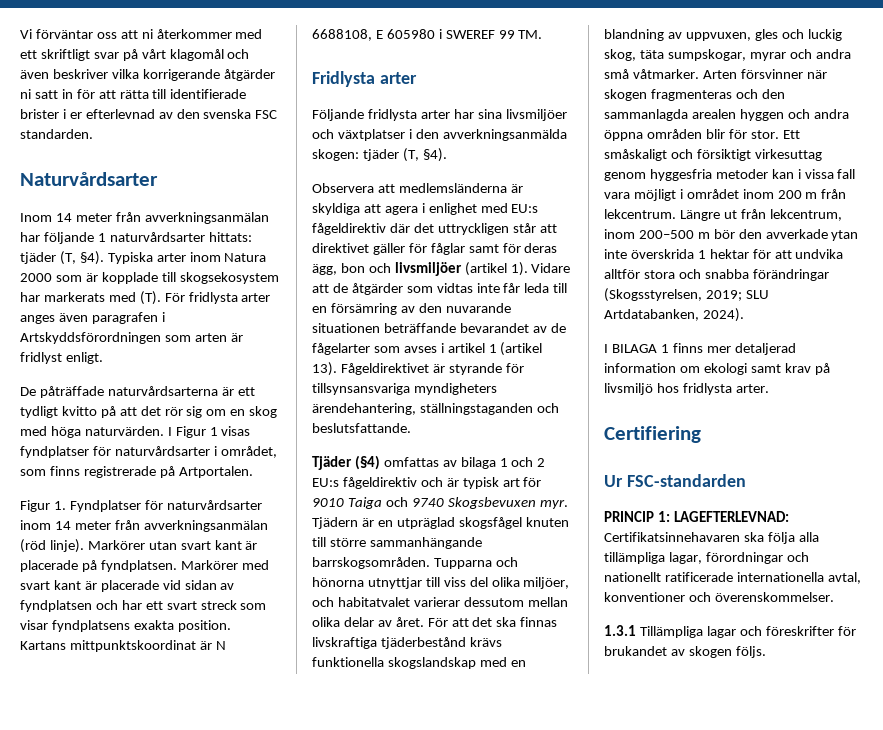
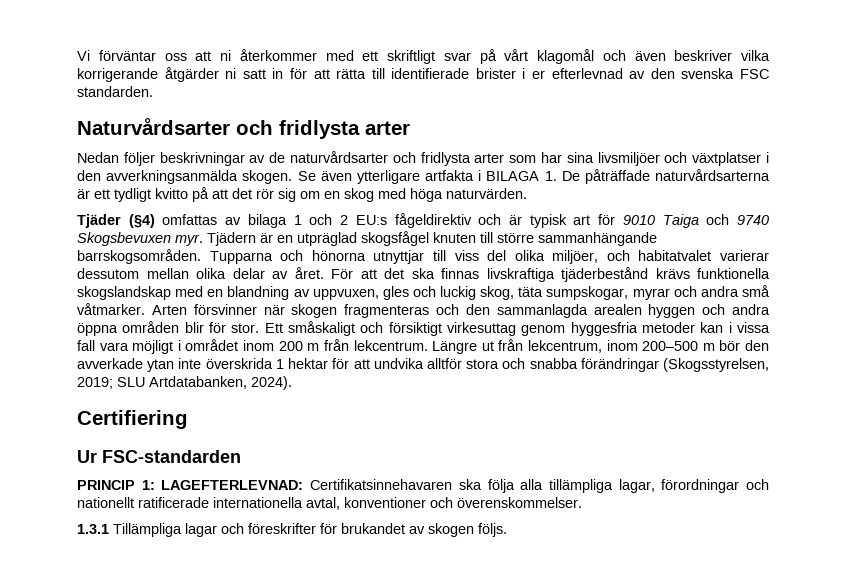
- Naturvårdsarter
- Inom 14 meter från avverkningsanmälan har följande 1 naturvårdsarter hittats: tjäder (T, §4). Typiska arter inom Natura 2000 som är kopplade till skogsekosystem har markerats med (T). För fridlysta arter anges även paragrafen i Artskyddsförordningen som arten är fridlyst enligt.
- De påträffade naturvårdsarterna är ett tydligt kvitto på att det rör sig om en skog med höga naturvärden. I Figur 1 visas fyndplatser för naturvårdsarter i området, som finns registrerade på Artportalen.
- Figur 1. Fyndplatser för naturvårdsarter inom 14 meter från avverkningsanmälan (röd linje). Markörer utan svart kant är placerade på fyndplatsen. Markörer med svart kant är placerade vid sidan av fyndplatsen och har ett svart streck som visar fyndplatsens exakta position. Kartans mittpunktskoordinat är N 6688108, E 605980 i SWEREF 99 TM.
- Fridlysta arter
- Följande fridlysta arter har sina livsmiljöer och växtplatser i den avverkningsanmälda skogen: tjäder (T, §4).
- Observera att medlemsländerna är skyldiga att agera i enlighet med EU:s fågeldirektiv där det uttryckligen står att direktivet gäller för fåglar samt för deras ägg, bon och livsmiljöer (artikel 1). Vidare att de åtgärder som vidtas inte får leda till en försämring av den nuvarande situationen beträffande bevarandet av de fågelarter som avses i artikel 1 (artikel 13). Fågeldirektivet är styrande för tillsynsansvariga myndigheters ärendehantering, ställningstaganden och beslutsfattande.
+ Naturvårdsarter och fridlysta arter
+ Nedan följer beskrivningar av de naturvårdsarter och fridlysta arter som har sina livsmiljöer och växtplatser i den avverkningsanmälda skogen. Se även ytterligare artfakta i BILAGA 1. De påträffade naturvårdsarterna är ett tydligt kvitto på att det rör sig om en skog med höga naturvärden.
- I BILAGA 1 finns mer detaljerad information om ekologi samt krav på livsmiljö hos fridlysta arter.

